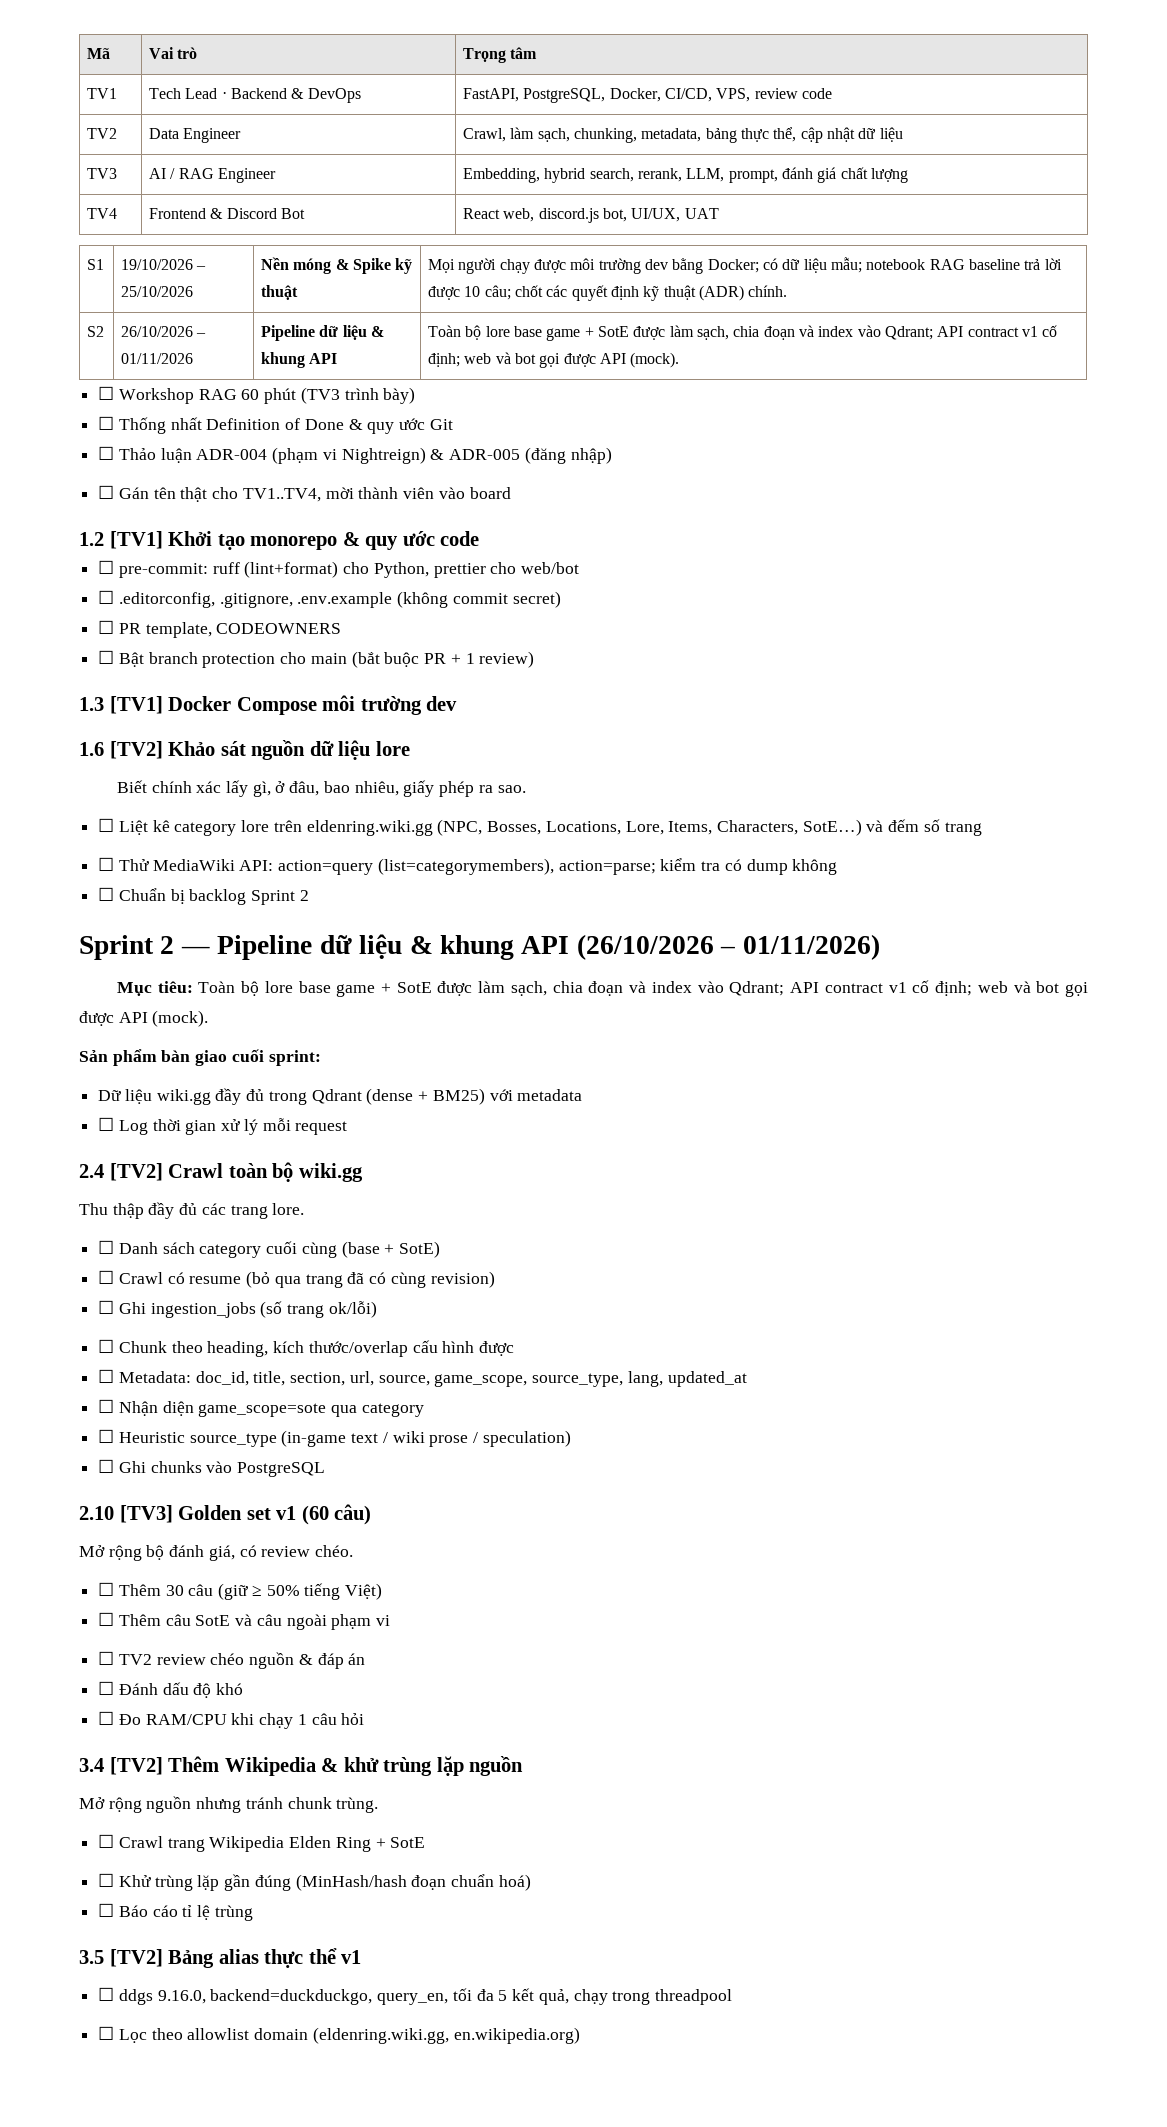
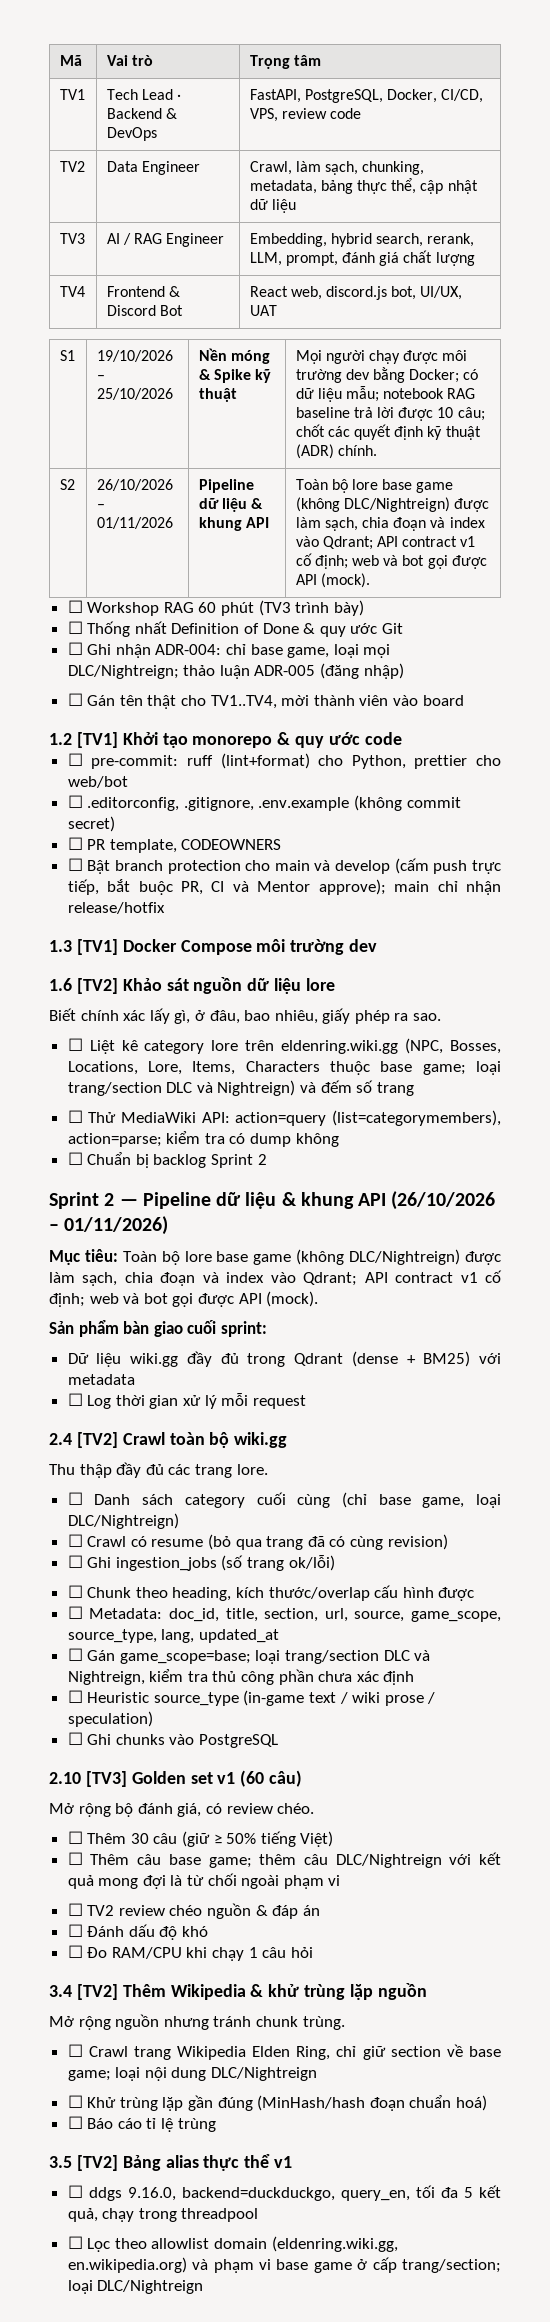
- S2 | 26/10/2026 – 01/11/2026 | Pipeline dữ liệu & khung API | Toàn bộ lore base game + SotE được làm sạch, chia đoạn và index vào Qdrant; API contract v1 cố định; web và bot gọi được API (mock).
+ S2 | 26/10/2026 – 01/11/2026 | Pipeline dữ liệu & khung API | Toàn bộ lore base game (không DLC/Nightreign) được làm sạch, chia đoạn và index vào Qdrant; API contract v1 cố định; web và bot gọi được API (mock).
- ☐ Thảo luận ADR-004 (phạm vi Nightreign) & ADR-005 (đăng nhập)
+ ☐ Ghi nhận ADR-004: chỉ base game, loại mọi DLC/Nightreign; thảo luận ADR-005 (đăng nhập)
- ☐ Bật branch protection cho main (bắt buộc PR + 1 review)
+ ☐ Bật branch protection cho main và develop (cấm push trực tiếp, bắt buộc PR, CI và Mentor approve); main chỉ nhận release/hotfix
- ☐ Liệt kê category lore trên eldenring.wiki.gg (NPC, Bosses, Locations, Lore, Items, Characters, SotE…) và đếm số trang
+ ☐ Liệt kê category lore trên eldenring.wiki.gg (NPC, Bosses, Locations, Lore, Items, Characters thuộc base game; loại trang/section DLC và Nightreign) và đếm số trang
- Mục tiêu: Toàn bộ lore base game + SotE được làm sạch, chia đoạn và index vào Qdrant; API contract v1 cố định; web và bot gọi được API (mock).
+ Mục tiêu: Toàn bộ lore base game (không DLC/Nightreign) được làm sạch, chia đoạn và index vào Qdrant; API contract v1 cố định; web và bot gọi được API (mock).
- ☐ Danh sách category cuối cùng (base + SotE)
+ ☐ Danh sách category cuối cùng (chỉ base game, loại DLC/Nightreign)
- ☐ Nhận diện game_scope=sote qua category
+ ☐ Gán game_scope=base; loại trang/section DLC và Nightreign, kiểm tra thủ công phần chưa xác định
- ☐ Thêm câu SotE và câu ngoài phạm vi
+ ☐ Thêm câu base game; thêm câu DLC/Nightreign với kết quả mong đợi là từ chối ngoài phạm vi
- ☐ Crawl trang Wikipedia Elden Ring + SotE
+ ☐ Crawl trang Wikipedia Elden Ring, chỉ giữ section về base game; loại nội dung DLC/Nightreign
- ☐ Lọc theo allowlist domain (eldenring.wiki.gg, en.wikipedia.org)
+ ☐ Lọc theo allowlist domain (eldenring.wiki.gg, en.wikipedia.org) và phạm vi base game ở cấp trang/section; loại DLC/Nightreign

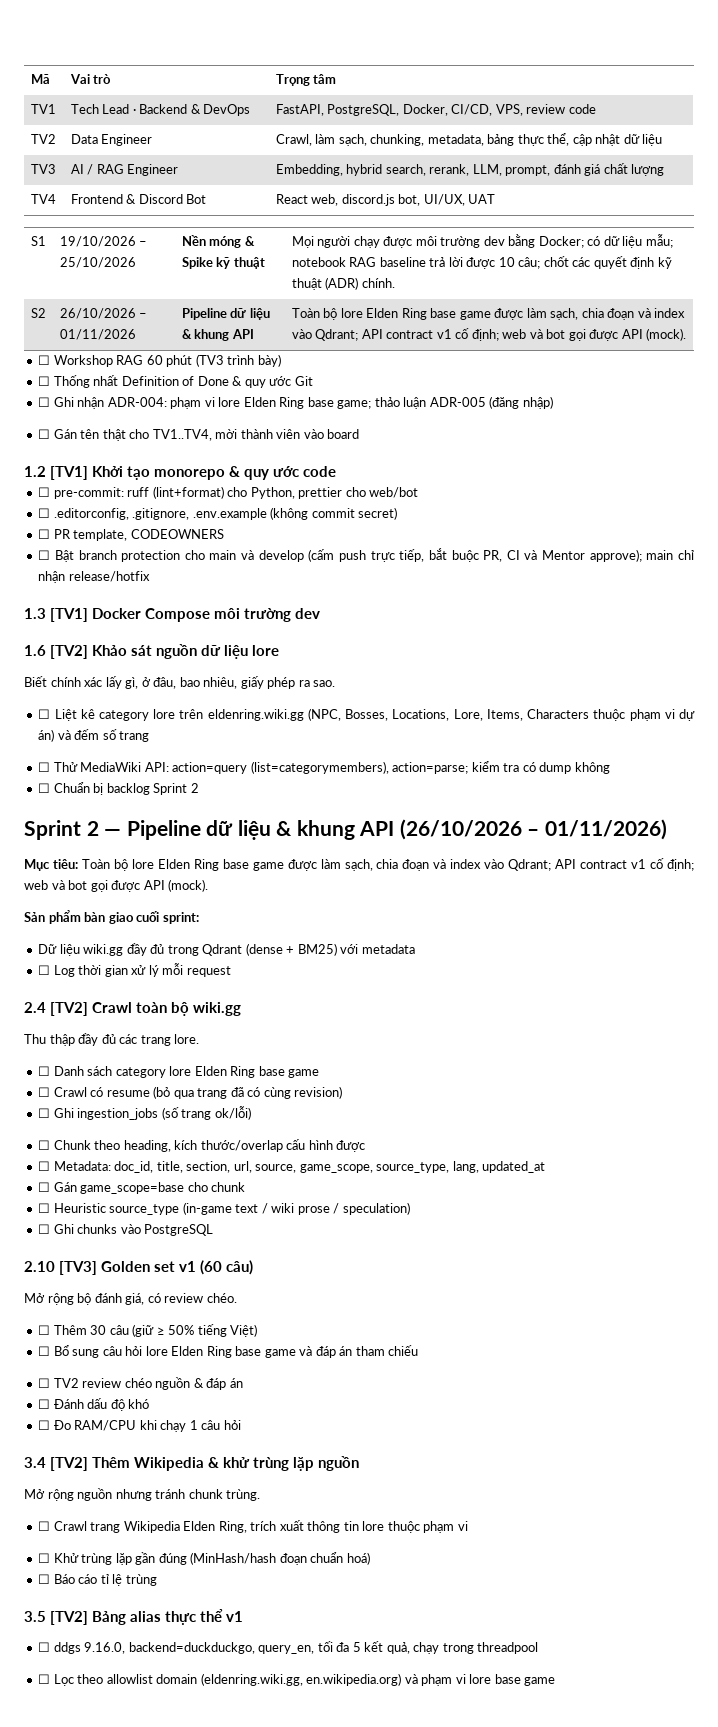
- S2 | 26/10/2026 – 01/11/2026 | Pipeline dữ liệu & khung API | Toàn bộ lore base game (không DLC/Nightreign) được làm sạch, chia đoạn và index vào Qdrant; API contract v1 cố định; web và bot gọi được API (mock).
+ S2 | 26/10/2026 – 01/11/2026 | Pipeline dữ liệu & khung API | Toàn bộ lore Elden Ring base game được làm sạch, chia đoạn và index vào Qdrant; API contract v1 cố định; web và bot gọi được API (mock).
- ☐ Ghi nhận ADR-004: chỉ base game, loại mọi DLC/Nightreign; thảo luận ADR-005 (đăng nhập)
+ ☐ Ghi nhận ADR-004: phạm vi lore Elden Ring base game; thảo luận ADR-005 (đăng nhập)
- ☐ Liệt kê category lore trên eldenring.wiki.gg (NPC, Bosses, Locations, Lore, Items, Characters thuộc base game; loại trang/section DLC và Nightreign) và đếm số trang
+ ☐ Liệt kê category lore trên eldenring.wiki.gg (NPC, Bosses, Locations, Lore, Items, Characters thuộc phạm vi dự án) và đếm số trang
- Mục tiêu: Toàn bộ lore base game (không DLC/Nightreign) được làm sạch, chia đoạn và index vào Qdrant; API contract v1 cố định; web và bot gọi được API (mock).
+ Mục tiêu: Toàn bộ lore Elden Ring base game được làm sạch, chia đoạn và index vào Qdrant; API contract v1 cố định; web và bot gọi được API (mock).
- ☐ Danh sách category cuối cùng (chỉ base game, loại DLC/Nightreign)
+ ☐ Danh sách category lore Elden Ring base game
- ☐ Gán game_scope=base; loại trang/section DLC và Nightreign, kiểm tra thủ công phần chưa xác định
+ ☐ Gán game_scope=base cho chunk
- ☐ Thêm câu base game; thêm câu DLC/Nightreign với kết quả mong đợi là từ chối ngoài phạm vi
+ ☐ Bổ sung câu hỏi lore Elden Ring base game và đáp án tham chiếu
- ☐ Crawl trang Wikipedia Elden Ring, chỉ giữ section về base game; loại nội dung DLC/Nightreign
+ ☐ Crawl trang Wikipedia Elden Ring, trích xuất thông tin lore thuộc phạm vi
- ☐ Lọc theo allowlist domain (eldenring.wiki.gg, en.wikipedia.org) và phạm vi base game ở cấp trang/section; loại DLC/Nightreign
+ ☐ Lọc theo allowlist domain (eldenring.wiki.gg, en.wikipedia.org) và phạm vi lore base game

